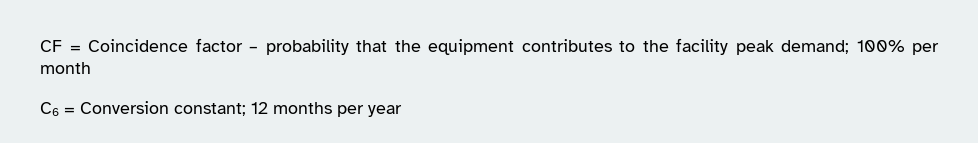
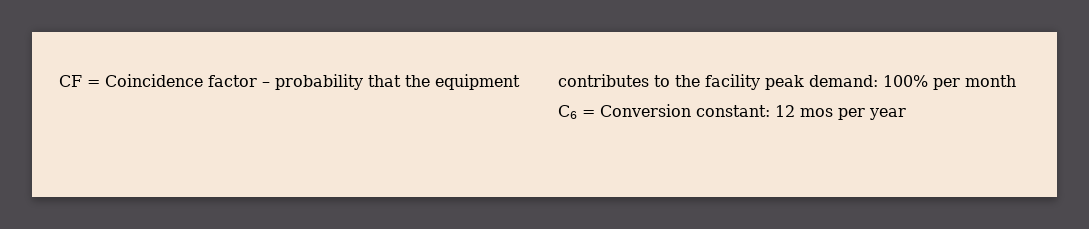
- CF = Coincidence factor – probability that the equipment contributes to the facility peak demand; 100% per month
+ CF = Coincidence factor – probability that the equipment contributes to the facility peak demand: 100% per month
- C6 = Conversion constant; 12 months per year
+ C6 = Conversion constant: 12 mos per year

